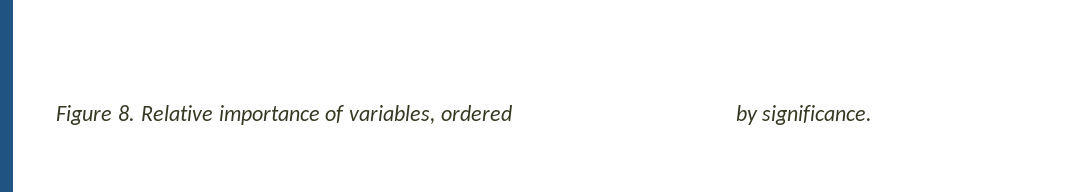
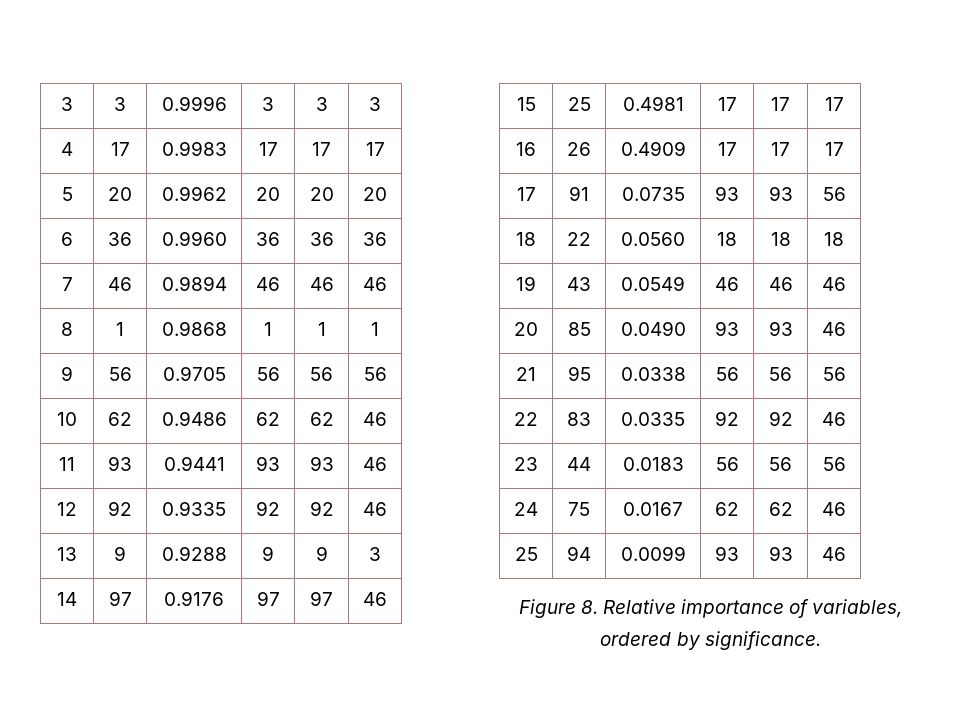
+ 3 | 3 | 0.9996 | 3 | 3 | 3
+ 4 | 17 | 0.9983 | 17 | 17 | 17
+ 5 | 20 | 0.9962 | 20 | 20 | 20
+ 6 | 36 | 0.9960 | 36 | 36 | 36
+ 7 | 46 | 0.9894 | 46 | 46 | 46
+ 8 | 1 | 0.9868 | 1 | 1 | 1
+ 9 | 56 | 0.9705 | 56 | 56 | 56
+ 10 | 62 | 0.9486 | 62 | 62 | 46
+ 11 | 93 | 0.9441 | 93 | 93 | 46
+ 12 | 92 | 0.9335 | 92 | 92 | 46
+ 13 | 9 | 0.9288 | 9 | 9 | 3
+ 14 | 97 | 0.9176 | 97 | 97 | 46
+ 15 | 25 | 0.4981 | 17 | 17 | 17
+ 16 | 26 | 0.4909 | 17 | 17 | 17
+ 17 | 91 | 0.0735 | 93 | 93 | 56
+ 18 | 22 | 0.0560 | 18 | 18 | 18
+ 19 | 43 | 0.0549 | 46 | 46 | 46
+ 20 | 85 | 0.0490 | 93 | 93 | 46
+ 21 | 95 | 0.0338 | 56 | 56 | 56
+ 22 | 83 | 0.0335 | 92 | 92 | 46
+ 23 | 44 | 0.0183 | 56 | 56 | 56
+ 24 | 75 | 0.0167 | 62 | 62 | 46
+ 25 | 94 | 0.0099 | 93 | 93 | 46

